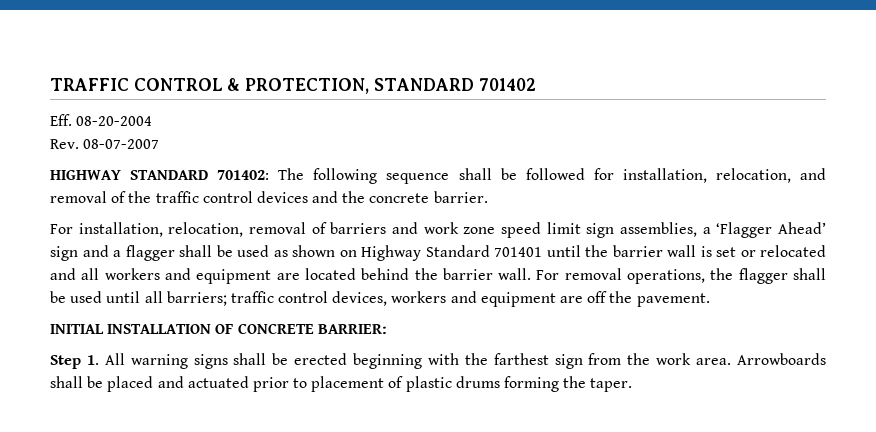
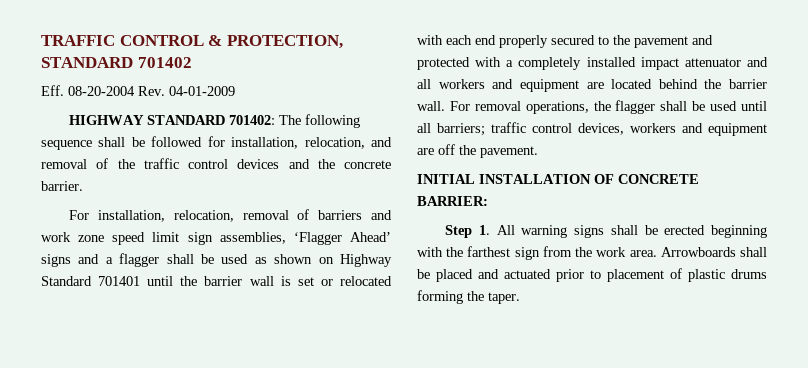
- Eff. 08-20-2004
- Rev. 08-07-2007
+ Eff. 08-20-2004 Rev. 04-01-2009
- For installation, relocation, removal of barriers and work zone speed limit sign assemblies, a ‘Flagger Ahead’ sign and a flagger shall be used as shown on Highway Standard 701401 until the barrier wall is set or relocated and all workers and equipment are located behind the barrier wall.
+ For installation, relocation, removal of barriers and work zone speed limit sign assemblies, ‘Flagger Ahead’ signs and a flagger shall be used as shown on Highway Standard 701401 until the barrier wall is set or relocated with each end properly secured to the pavement and protected with a completely installed impact attenuator and all workers and equipment are located behind the barrier wall.

